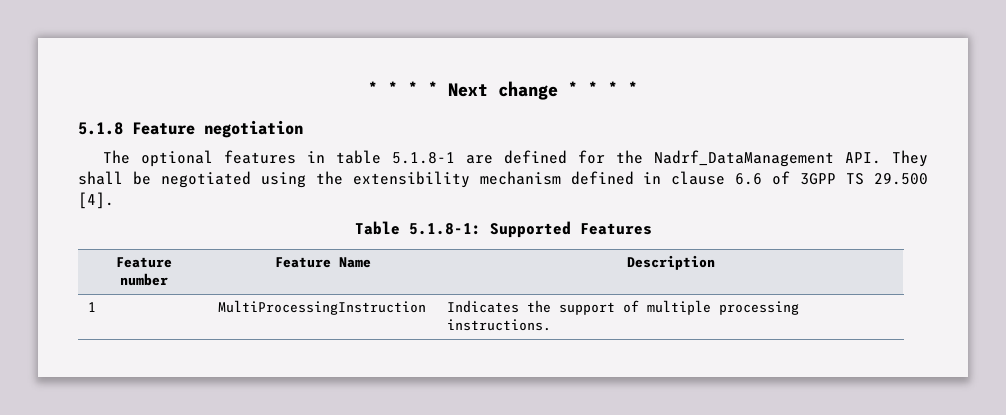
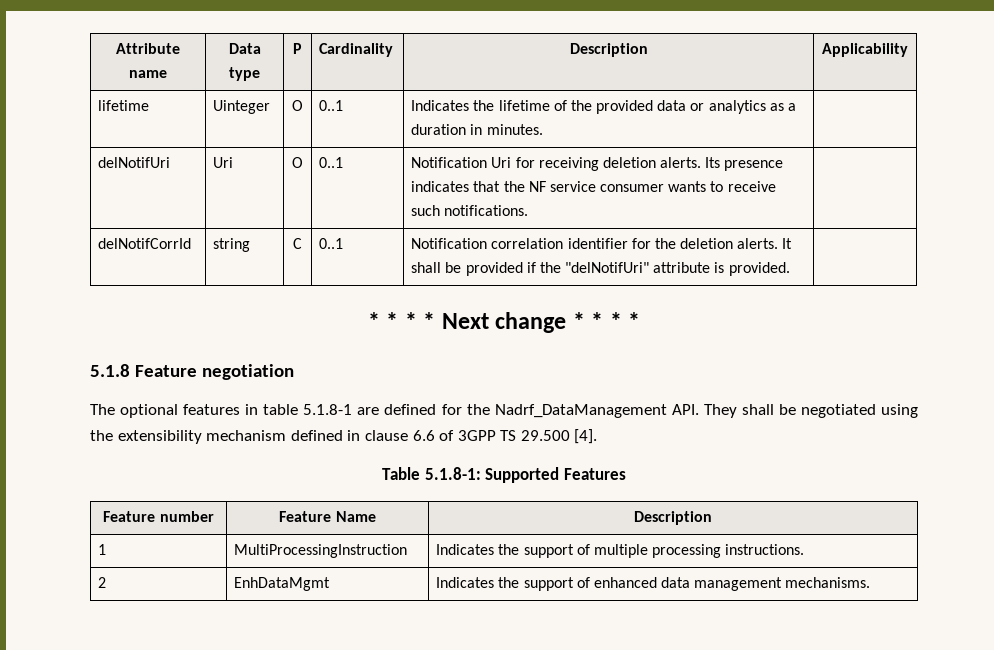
+ Attribute name | Data type | P | Cardinality | Description | Applicability
+ lifetime | Uinteger | O | 0..1 | Indicates the lifetime of the provided data or analytics as a duration in minutes. |
+ delNotifUri | Uri | O | 0..1 | Notification Uri for receiving deletion alerts. Its presence indicates that the NF service consumer wants to receive such notifications. |
+ delNotifCorrId | string | C | 0..1 | Notification correlation identifier for the deletion alerts. It shall be provided if the "delNotifUri" attribute is provided. |
+ 2 | EnhDataMgmt | Indicates the support of enhanced data management mechanisms.

